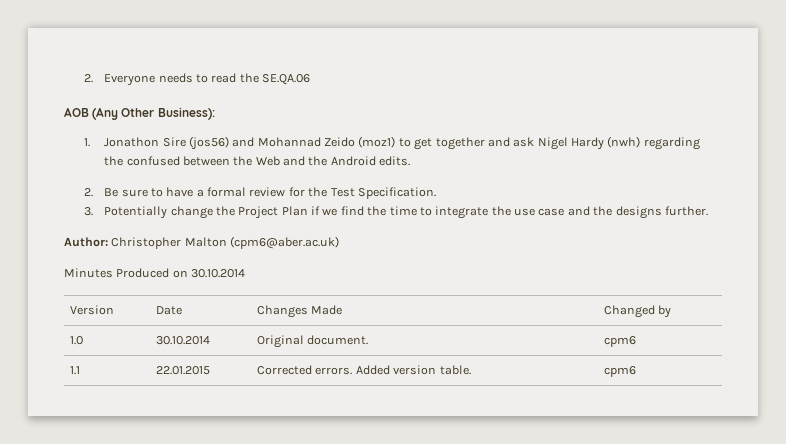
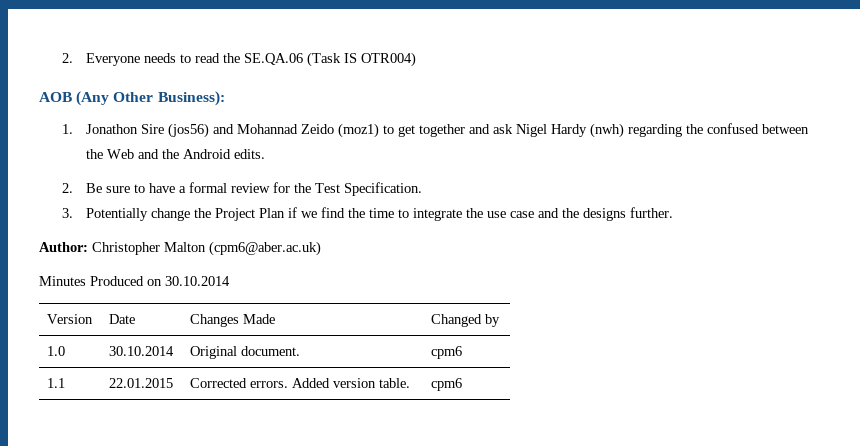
- 2. Everyone needs to read the SE.QA.06
+ 2. Everyone needs to read the SE.QA.06 (Task IS OTR004)

